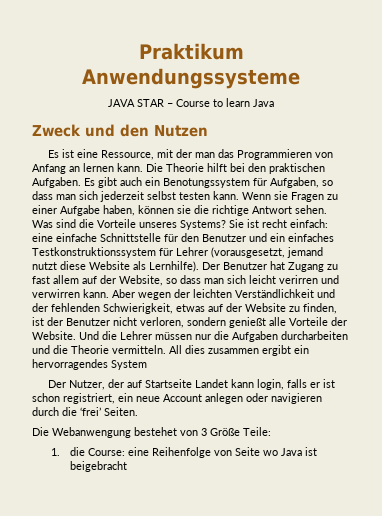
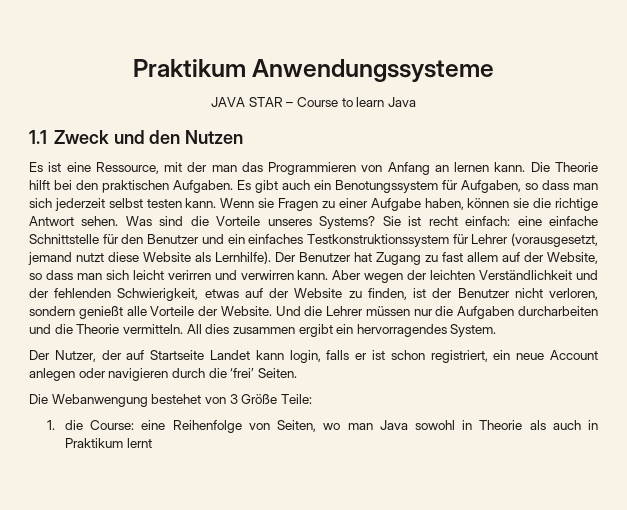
- Zweck und den Nutzen
+ 1.1 Zweck und den Nutzen
- All dies zusammen ergibt ein hervorragendes System
+ All dies zusammen ergibt ein hervorragendes System.
- 1. die Course: eine Reihenfolge von Seite wo Java ist beigebracht
+ 1. die Course: eine Reihenfolge von Seiten, wo man Java sowohl in Theorie als auch in Praktikum lernt

